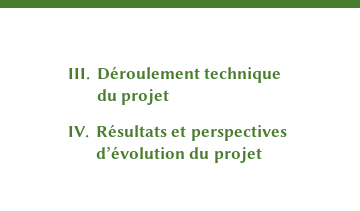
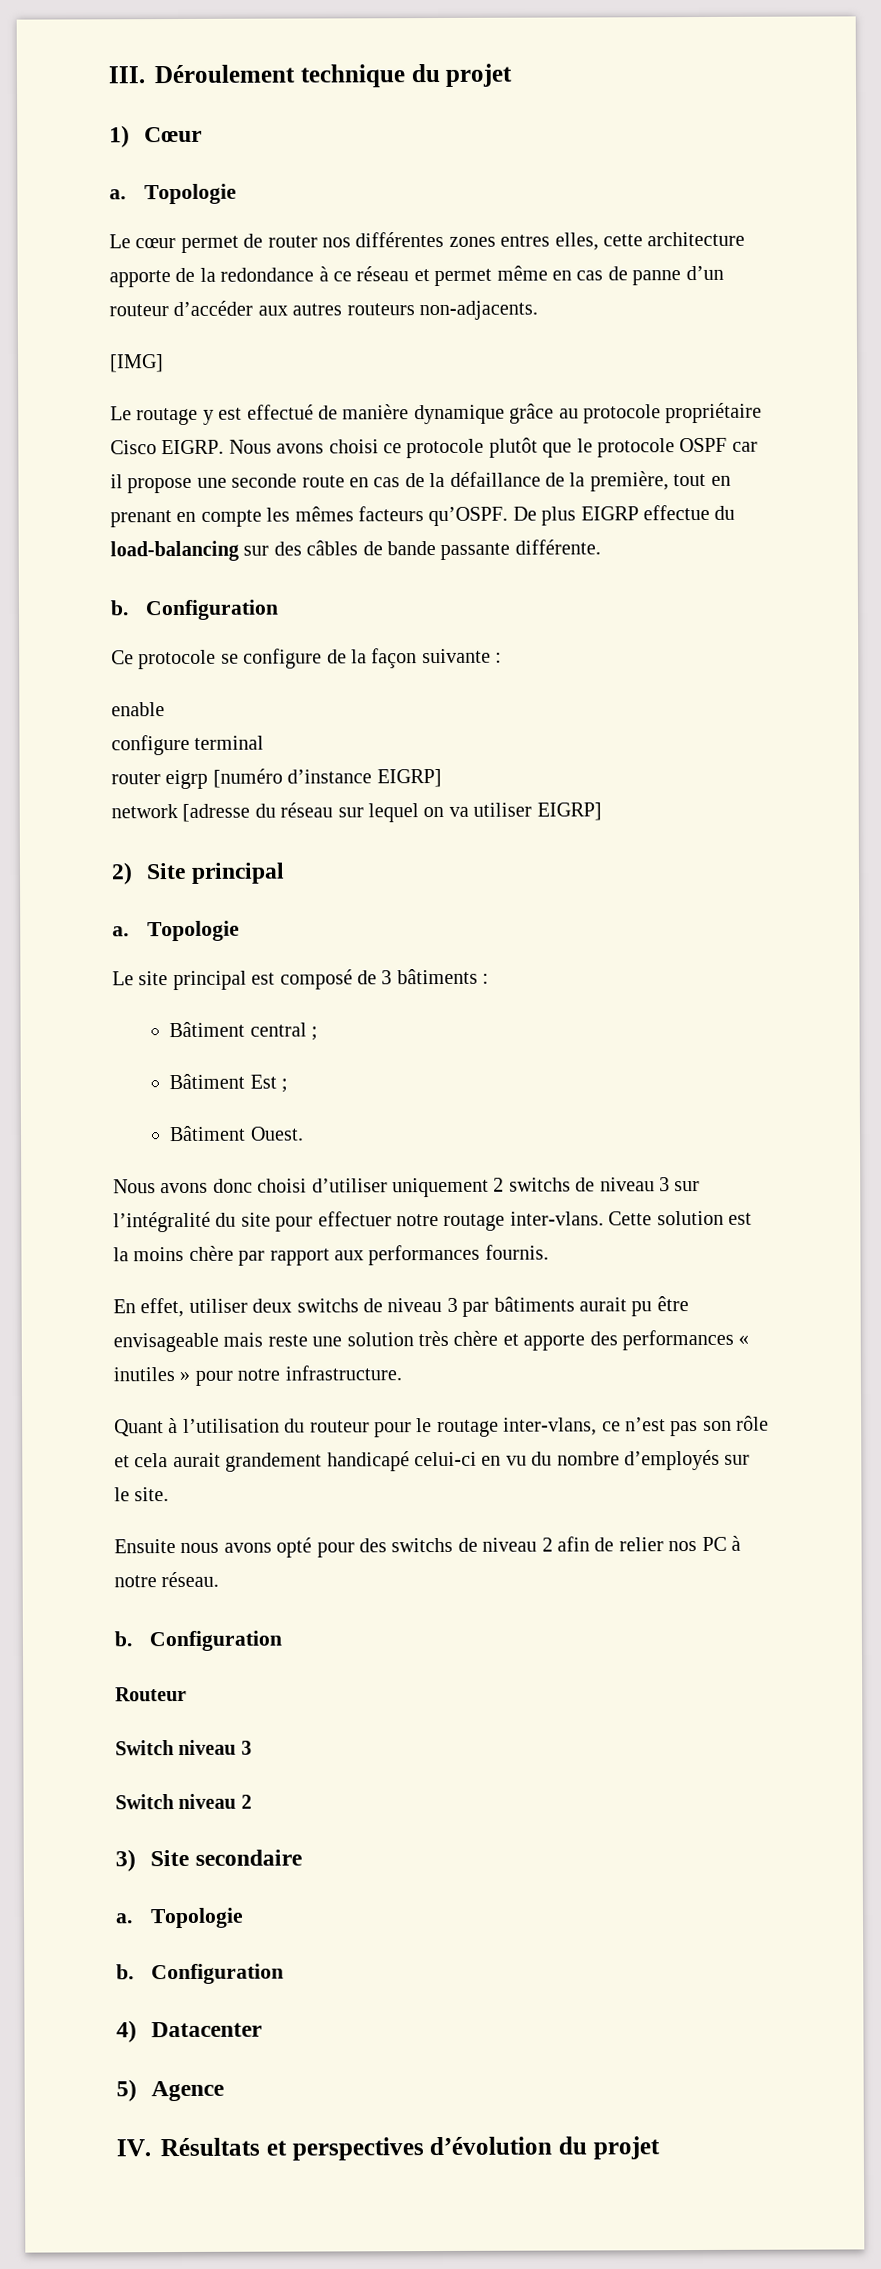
+ 1) Cœur
+ a. Topologie
+ Le cœur permet de router nos différentes zones entres elles, cette architecture apporte de la redondance à ce réseau et permet même en cas de panne d’un routeur d’accéder aux autres routeurs non-adjacents.
+ [IMG]
+ Le routage y est effectué de manière dynamique grâce au protocole propriétaire Cisco EIGRP. Nous avons choisi ce protocole plutôt que le protocole OSPF car il propose une seconde route en cas de la défaillance de la première, tout en prenant en compte les mêmes facteurs qu’OSPF. De plus EIGRP effectue du load-balancing sur des câbles de bande passante différente.
+ b. Configuration
+ Ce protocole se configure de la façon suivante :
+ enable
+ configure terminal
+ router eigrp [numéro d’instance EIGRP]
+ network [adresse du réseau sur lequel on va utiliser EIGRP]
+ 2) Site principal
+ a. Topologie
+ Le site principal est composé de 3 bâtiments :
+ Bâtiment central ;
+ Bâtiment Est ;
+ Bâtiment Ouest.
+ Nous avons donc choisi d’utiliser uniquement 2 switchs de niveau 3 sur l’intégralité du site pour effectuer notre routage inter-vlans. Cette solution est la moins chère par rapport aux performances fournis.
+ En effet, utiliser deux switchs de niveau 3 par bâtiments aurait pu être envisageable mais reste une solution très chère et apporte des performances « inutiles » pour notre infrastructure.
+ Quant à l’utilisation du routeur pour le routage inter-vlans, ce n’est pas son rôle et cela aurait grandement handicapé celui-ci en vu du nombre d’employés sur le site.
+ Ensuite nous avons opté pour des switchs de niveau 2 afin de relier nos PC à notre réseau.
+ b. Configuration
+ Routeur
+ Switch niveau 3
+ Switch niveau 2
+ 3) Site secondaire
+ a. Topologie
+ b. Configuration
+ 4) Datacenter
+ 5) Agence

